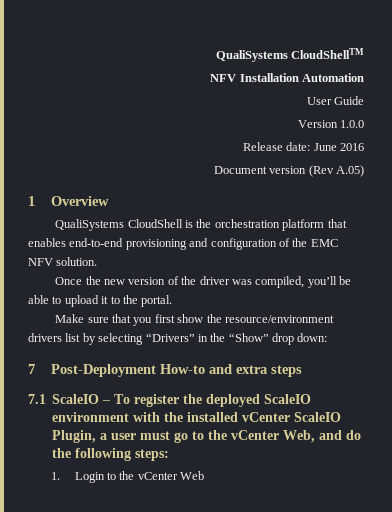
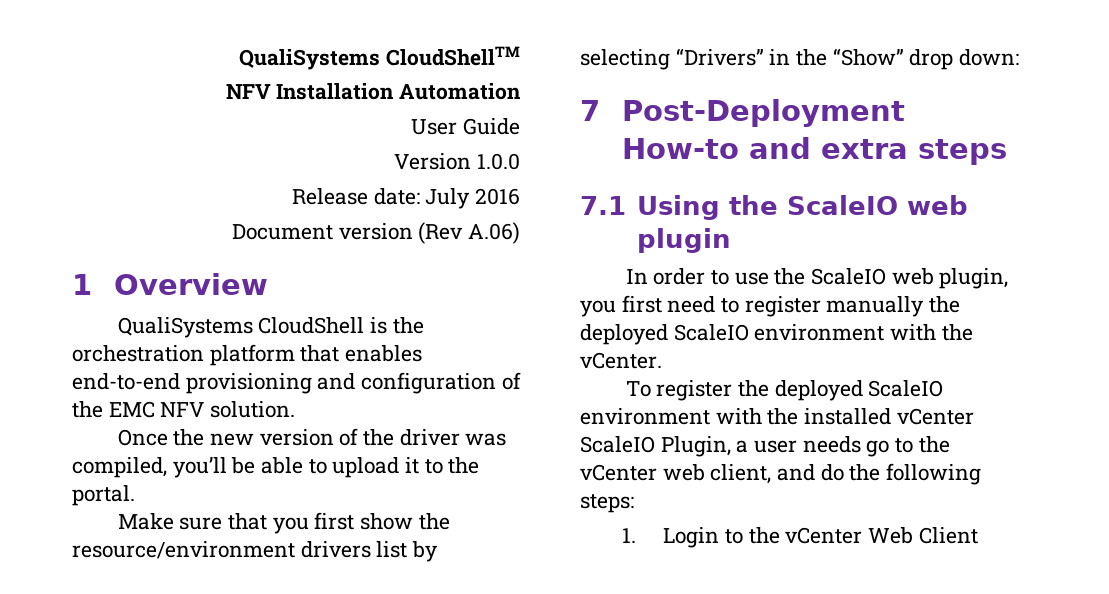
- Release date: June 2016
+ Release date: July 2016
- Document version (Rev A.05)
+ Document version (Rev A.06)
- 7.1 ScaleIO – To register the deployed ScaleIO environment with the installed vCenter ScaleIO Plugin, a user must go to the vCenter Web, and do the following steps:
+ 7.1 Using the ScaleIO web plugin
+ In order to use the ScaleIO web plugin, you first need to register manually the deployed ScaleIO environment with the vCenter.
+ To register the deployed ScaleIO environment with the installed vCenter ScaleIO Plugin, a user needs go to the vCenter web client, and do the following steps:
- 1. Login to the vCenter Web
+ 1. Login to the vCenter Web Client

